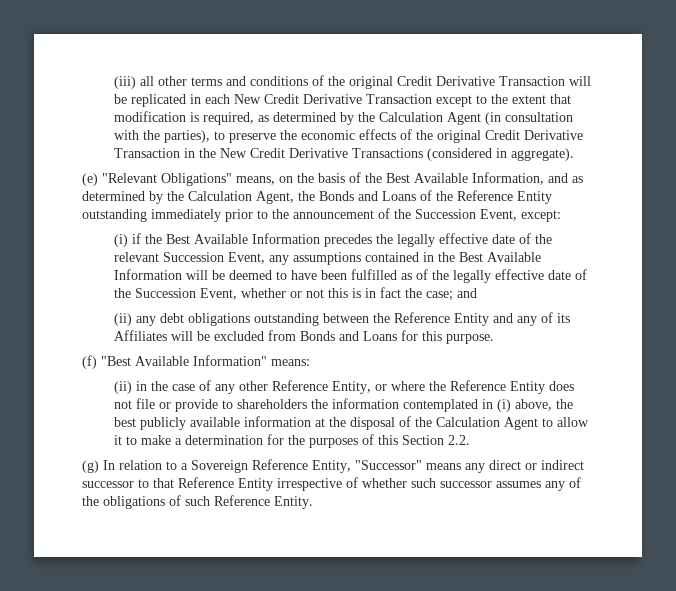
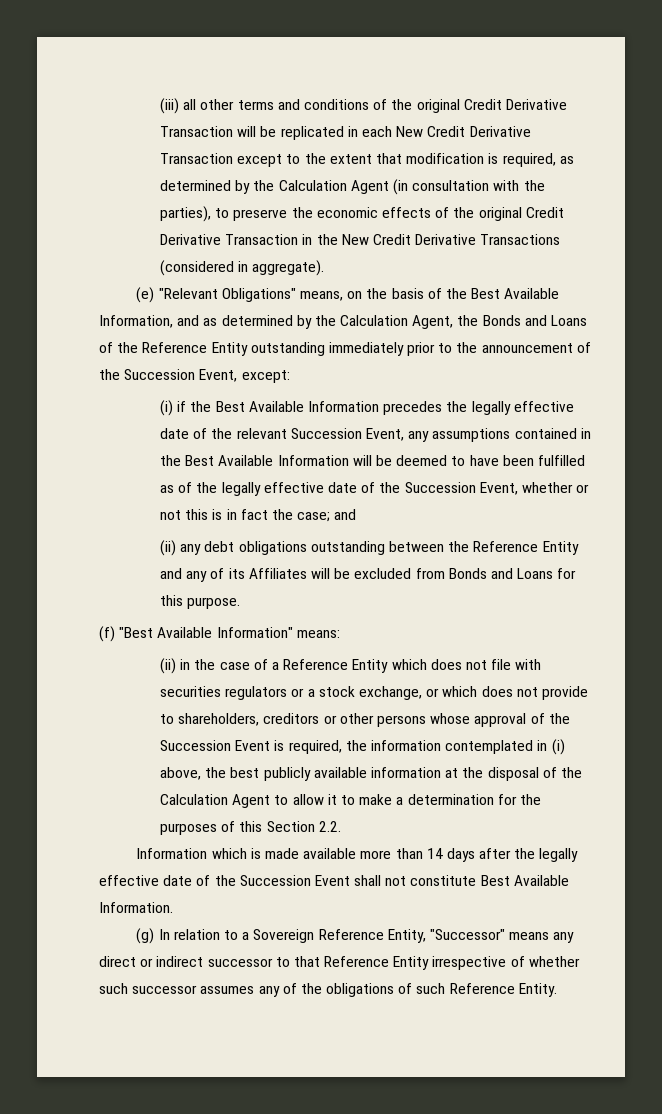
- (ii) in the case of any other Reference Entity, or where the Reference Entity does not file or provide to shareholders the information contemplated in (i) above, the best publicly available information at the disposal of the Calculation Agent to allow it to make a determination for the purposes of this Section 2.2.
+ (ii) in the case of a Reference Entity which does not file with securities regulators or a stock exchange, or which does not provide to shareholders, creditors or other persons whose approval of the Succession Event is required, the information contemplated in (i) above, the best publicly available information at the disposal of the Calculation Agent to allow it to make a determination for the purposes of this Section 2.2.
+ Information which is made available more than 14 days after the legally effective date of the Succession Event shall not constitute Best Available Information.

